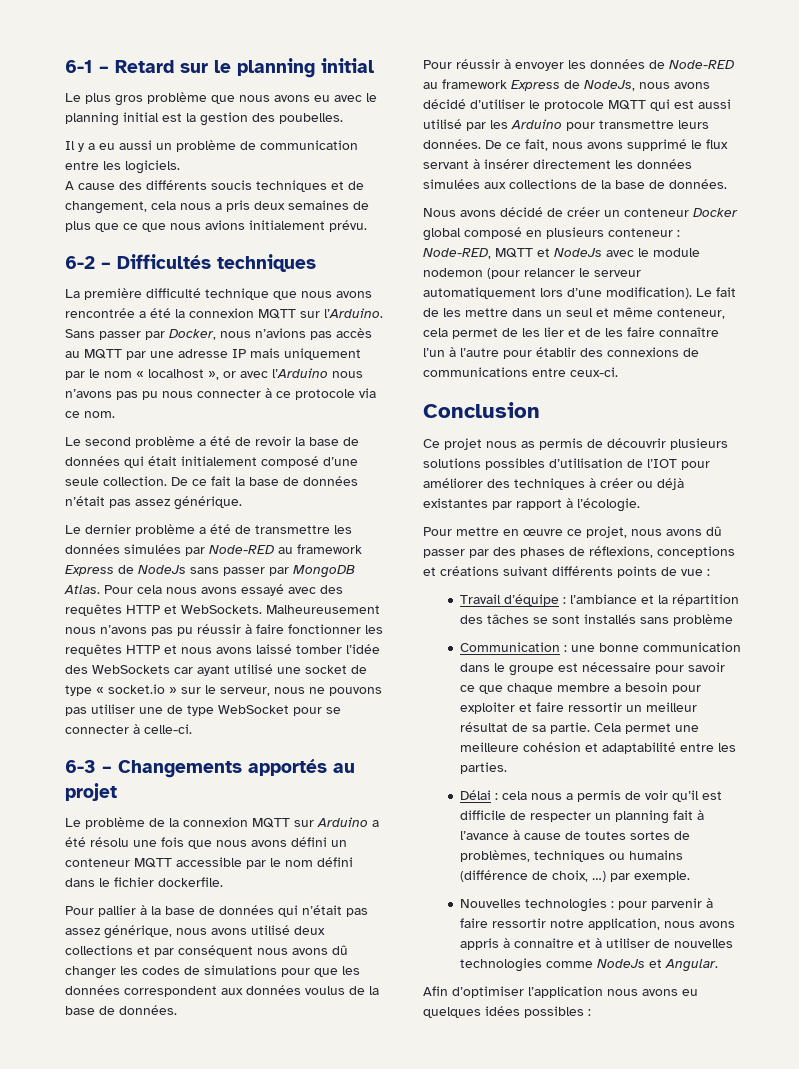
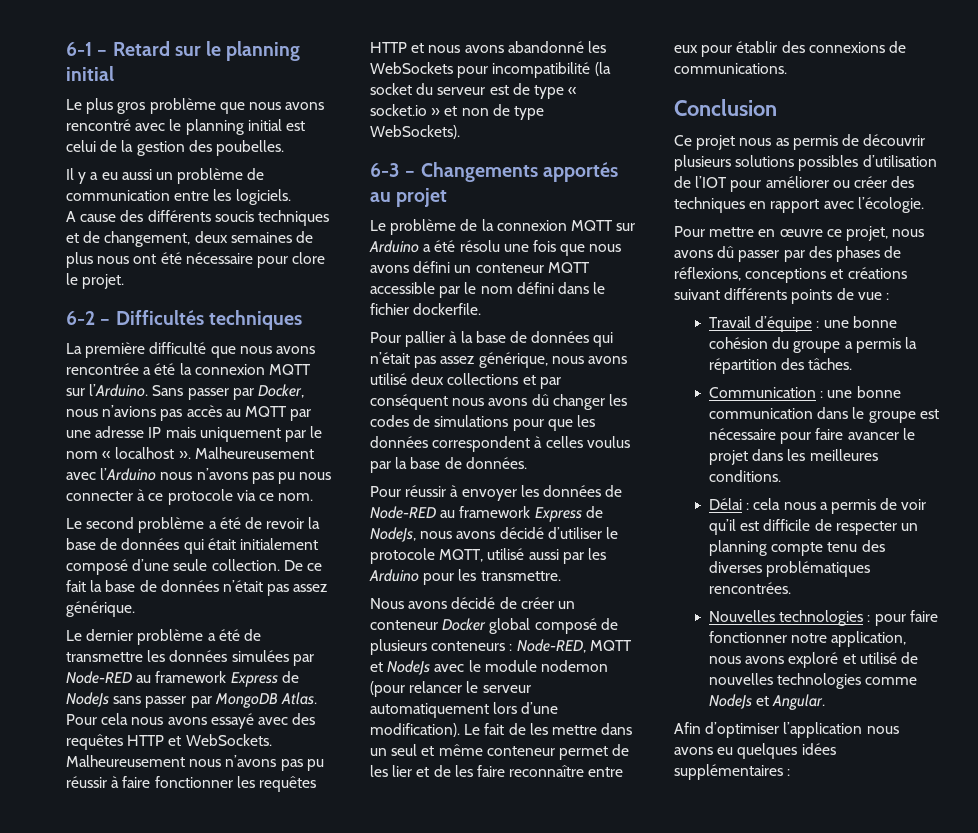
- Le plus gros problème que nous avons eu avec le planning initial est la gestion des poubelles.
+ Le plus gros problème que nous avons rencontré avec le planning initial est celui de la gestion des poubelles.
- A cause des différents soucis techniques et de changement, cela nous a pris deux semaines de plus que ce que nous avions initialement prévu.
+ A cause des différents soucis techniques et de changement, deux semaines de plus nous ont été nécessaire pour clore le projet.
- La première difficulté technique que nous avons rencontrée a été la connexion MQTT sur l’Arduino.
+ La première difficulté que nous avons rencontrée a été la connexion MQTT sur l’Arduino.
- Sans passer par Docker, nous n’avions pas accès au MQTT par une adresse IP mais uniquement par le nom « localhost », or avec l’Arduino nous n’avons pas pu nous connecter à ce protocole via ce nom.
+ Sans passer par Docker, nous n’avions pas accès au MQTT par une adresse IP mais uniquement par le nom « localhost ». Malheureusement avec l’Arduino nous n’avons pas pu nous connecter à ce protocole via ce nom.
- Malheureusement nous n’avons pas pu réussir à faire fonctionner les requêtes HTTP et nous avons laissé tomber l’idée des WebSockets car ayant utilisé une socket de type « socket.io » sur le serveur, nous ne pouvons pas utiliser une de type WebSocket pour se connecter à celle-ci.
+ Malheureusement nous n’avons pas pu réussir à faire fonctionner les requêtes HTTP et nous avons abandonné les WebSockets pour incompatibilité (la socket du serveur est de type « socket.io » et non de type WebSockets).
- Pour pallier à la base de données qui n’était pas assez générique, nous avons utilisé deux collections et par conséquent nous avons dû changer les codes de simulations pour que les données correspondent aux données voulus de la base de données.
+ Pour pallier à la base de données qui n’était pas assez générique, nous avons utilisé deux collections et par conséquent nous avons dû changer les codes de simulations pour que les données correspondent à celles voulus par la base de données.
- Pour réussir à envoyer les données de Node-RED au framework Express de NodeJs, nous avons décidé d’utiliser le protocole MQTT qui est aussi utilisé par les Arduino pour transmettre leurs données. De ce fait, nous avons supprimé le flux servant à insérer directement les données simulées aux collections de la base de données.
+ Pour réussir à envoyer les données de Node-RED au framework Express de NodeJs, nous avons décidé d’utiliser le protocole MQTT, utilisé aussi par les Arduino pour les transmettre.
- Nous avons décidé de créer un conteneur Docker global composé en plusieurs conteneur : Node-RED, MQTT et NodeJs avec le module nodemon (pour relancer le serveur automatiquement lors d’une modification).
+ Nous avons décidé de créer un conteneur Docker global composé de plusieurs conteneurs : Node-RED, MQTT et NodeJs avec le module nodemon (pour relancer le serveur automatiquement lors d’une modification).
- Le fait de les mettre dans un seul et même conteneur, cela permet de les lier et de les faire connaître l’un à l’autre pour établir des connexions de communications entre ceux-ci.
+ Le fait de les mettre dans un seul et même conteneur permet de les lier et de les faire reconnaître entre eux pour établir des connexions de communications.
- Ce projet nous as permis de découvrir plusieurs solutions possibles d’utilisation de l’IOT pour améliorer des techniques à créer ou déjà existantes par rapport à l’écologie.
+ Ce projet nous as permis de découvrir plusieurs solutions possibles d’utilisation de l’IOT pour améliorer ou créer des techniques en rapport avec l’écologie.
- Travail d’équipe : l’ambiance et la répartition des tâches se sont installés sans problème
+ Travail d’équipe : une bonne cohésion du groupe a permis la répartition des tâches.
- Communication : une bonne communication dans le groupe est nécessaire pour savoir ce que chaque membre a besoin pour exploiter et faire ressortir un meilleur résultat de sa partie. Cela permet une meilleure cohésion et adaptabilité entre les parties.
+ Communication : une bonne communication dans le groupe est nécessaire pour faire avancer le projet dans les meilleures conditions.
- Délai : cela nous a permis de voir qu’il est difficile de respecter un planning fait à l’avance à cause de toutes sortes de problèmes, techniques ou humains (différence de choix, …) par exemple.
- Nouvelles technologies : pour parvenir à faire ressortir notre application, nous avons appris à connaitre et à utiliser de nouvelles technologies comme NodeJs et Angular.
+ Délai : cela nous a permis de voir qu’il est difficile de respecter un planning compte tenu des diverses problématiques rencontrées.
+ Nouvelles technologies : pour faire fonctionner notre application, nous avons exploré et utilisé de nouvelles technologies comme NodeJs et Angular.
- Afin d’optimiser l’application nous avons eu quelques idées possibles :
+ Afin d’optimiser l’application nous avons eu quelques idées supplémentaires :

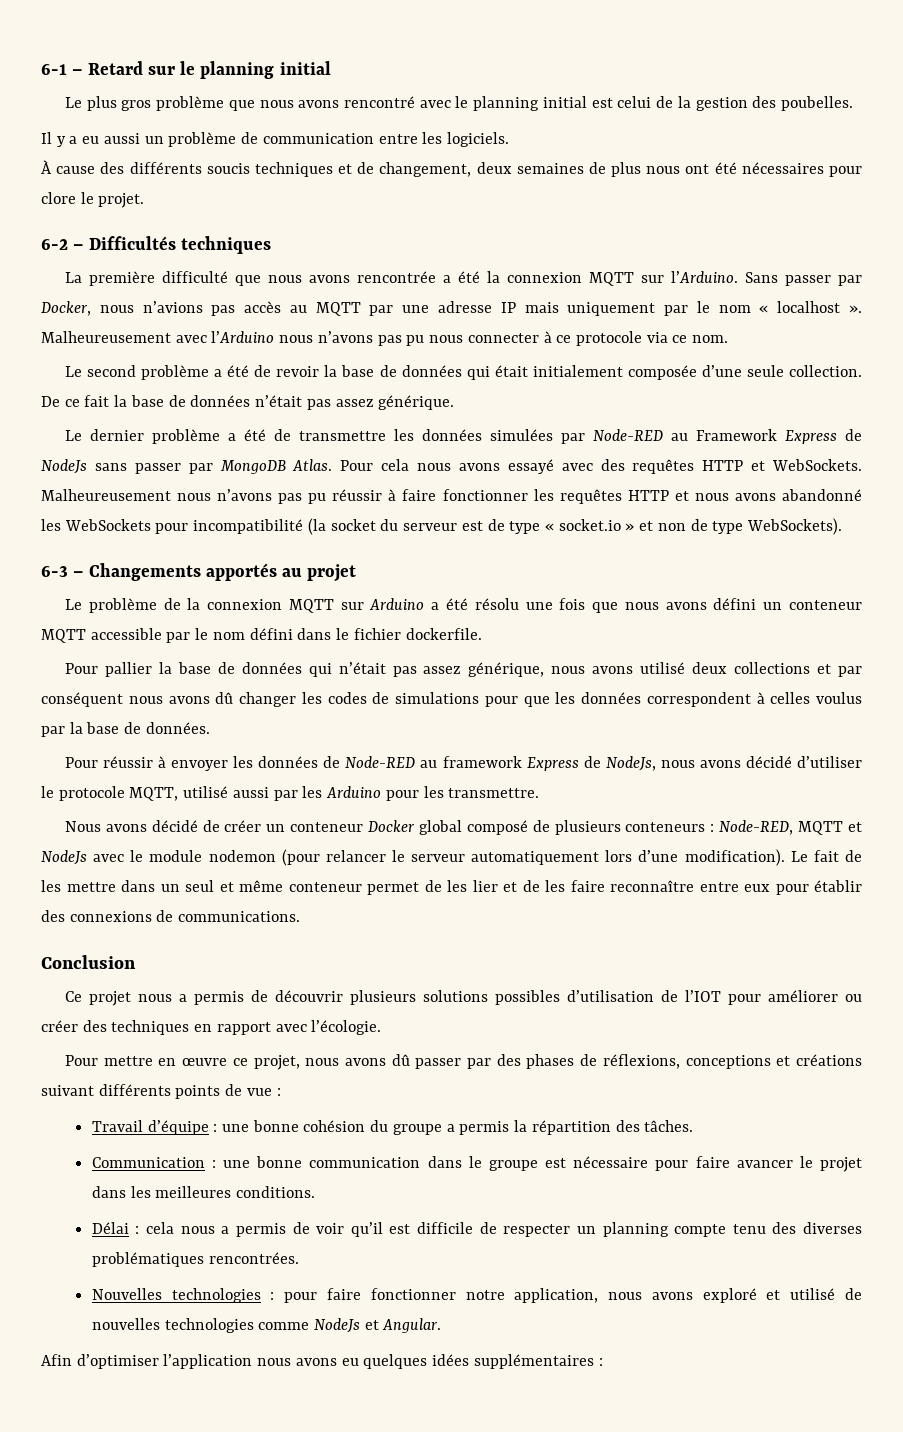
- A cause des différents soucis techniques et de changement, deux semaines de plus nous ont été nécessaire pour clore le projet.
+ À cause des différents soucis techniques et de changement, deux semaines de plus nous ont été nécessaires pour clore le projet.
- Le second problème a été de revoir la base de données qui était initialement composé d’une seule collection.
+ Le second problème a été de revoir la base de données qui était initialement composée d’une seule collection.
- Le dernier problème a été de transmettre les données simulées par Node-RED au framework Express de NodeJs sans passer par MongoDB Atlas.
+ Le dernier problème a été de transmettre les données simulées par Node-RED au Framework Express de NodeJs sans passer par MongoDB Atlas.
- Pour pallier à la base de données qui n’était pas assez générique, nous avons utilisé deux collections et par conséquent nous avons dû changer les codes de simulations pour que les données correspondent à celles voulus par la base de données.
+ Pour pallier la base de données qui n’était pas assez générique, nous avons utilisé deux collections et par conséquent nous avons dû changer les codes de simulations pour que les données correspondent à celles voulus par la base de données.
- Ce projet nous as permis de découvrir plusieurs solutions possibles d’utilisation de l’IOT pour améliorer ou créer des techniques en rapport avec l’écologie.
+ Ce projet nous a permis de découvrir plusieurs solutions possibles d’utilisation de l’IOT pour améliorer ou créer des techniques en rapport avec l’écologie.

